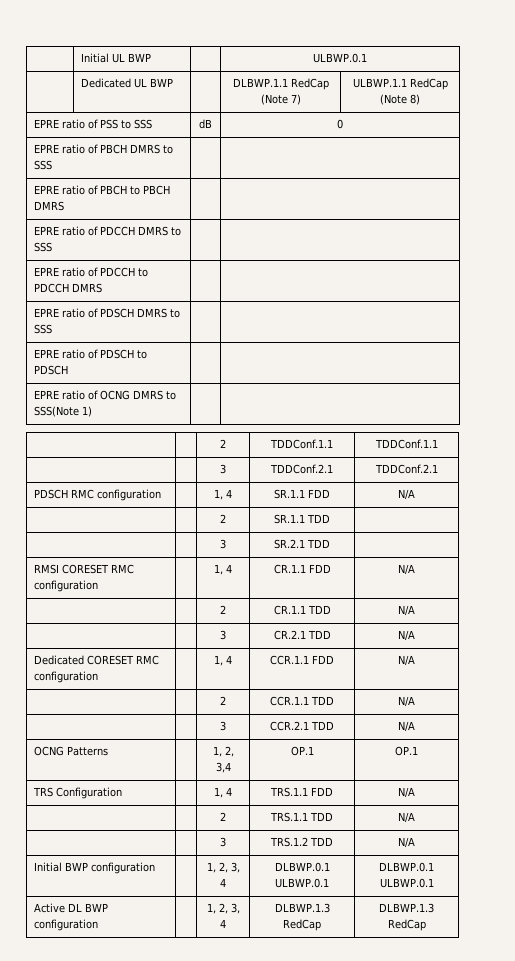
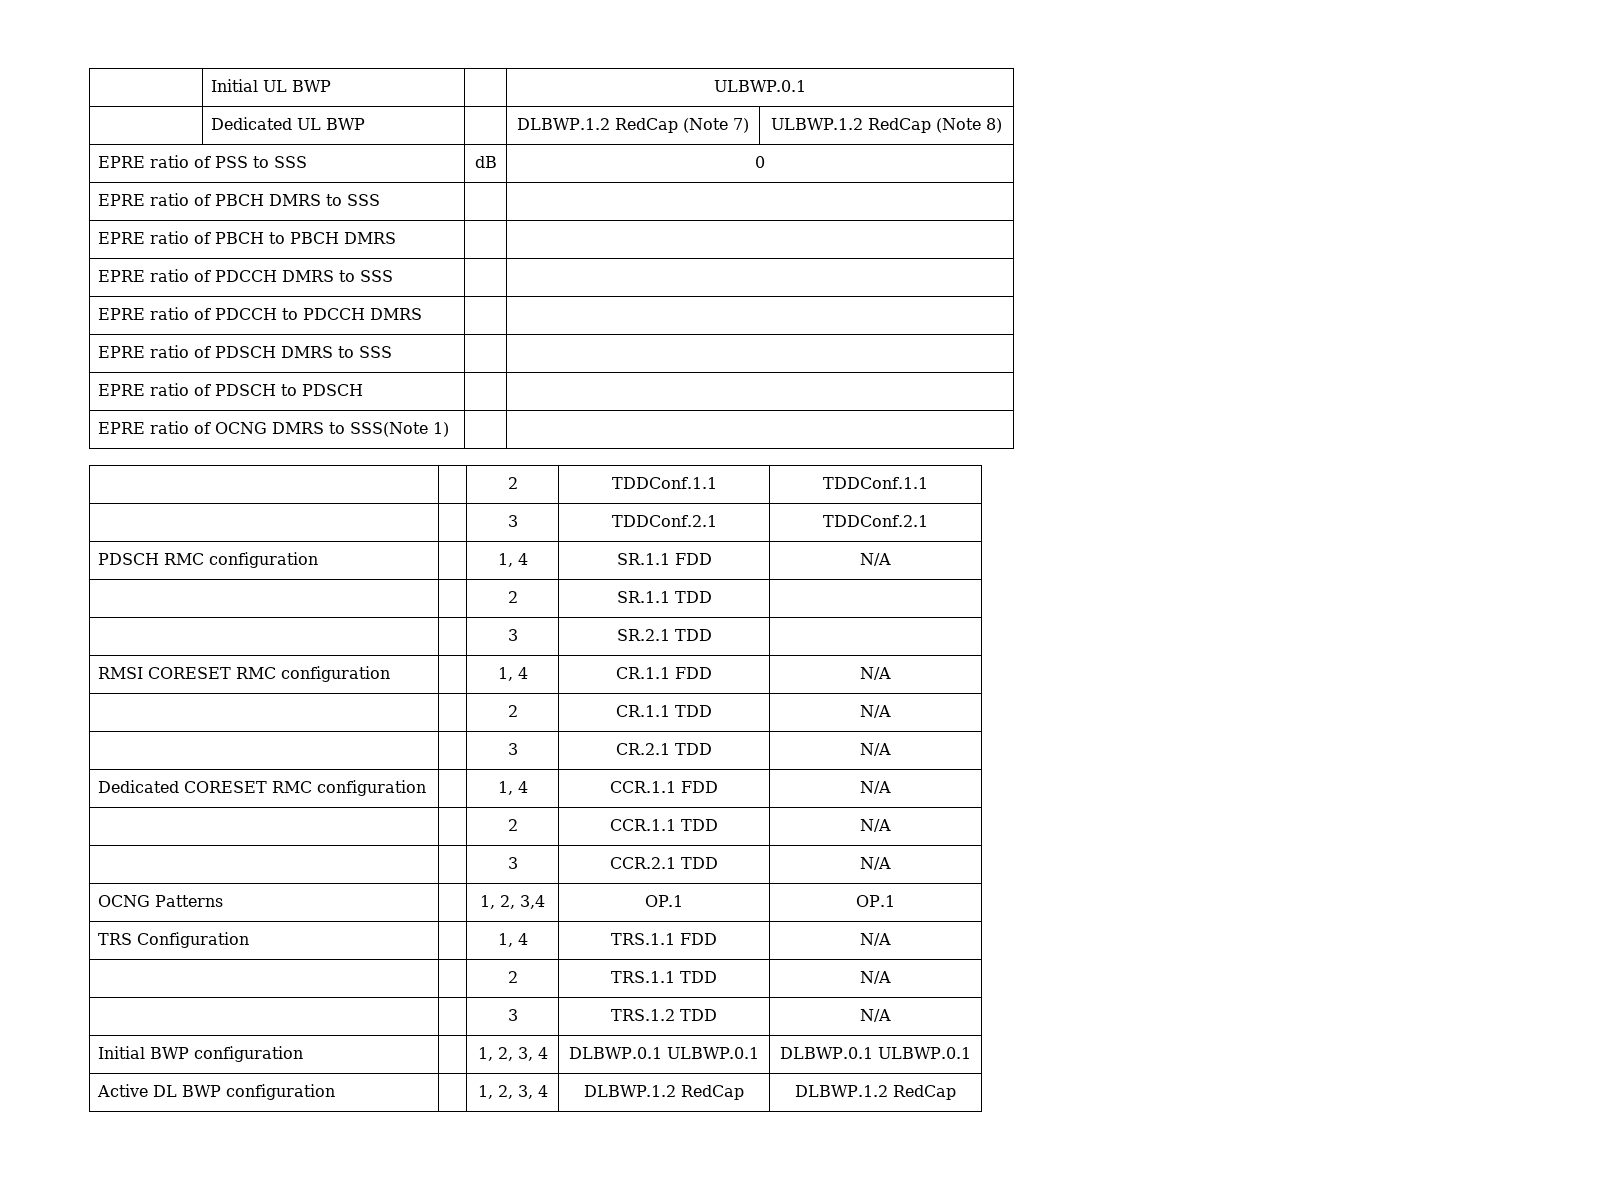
- | Dedicated UL BWP | | DLBWP.1.1 RedCap (Note 7) | ULBWP.1.1 RedCap (Note 8)
+ | Dedicated UL BWP | | DLBWP.1.2 RedCap (Note 7) | ULBWP.1.2 RedCap (Note 8)
- Active DL BWP configuration | | 1, 2, 3, 4 | DLBWP.1.3 RedCap | DLBWP.1.3 RedCap
+ Active DL BWP configuration | | 1, 2, 3, 4 | DLBWP.1.2 RedCap | DLBWP.1.2 RedCap

